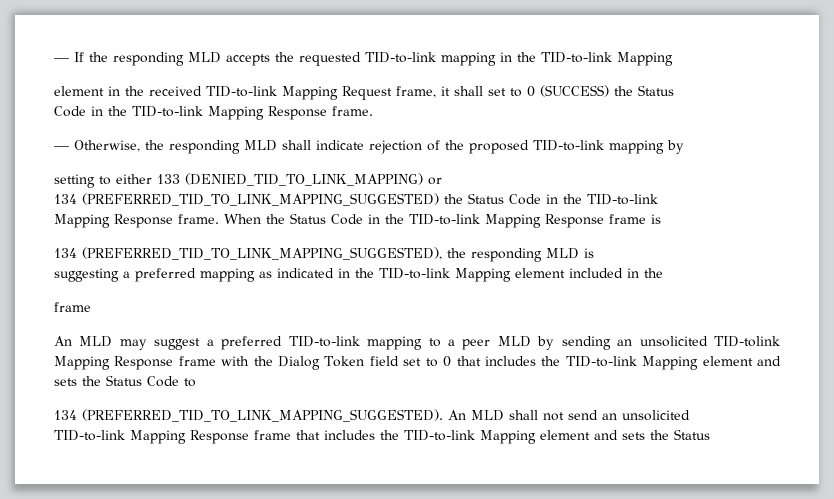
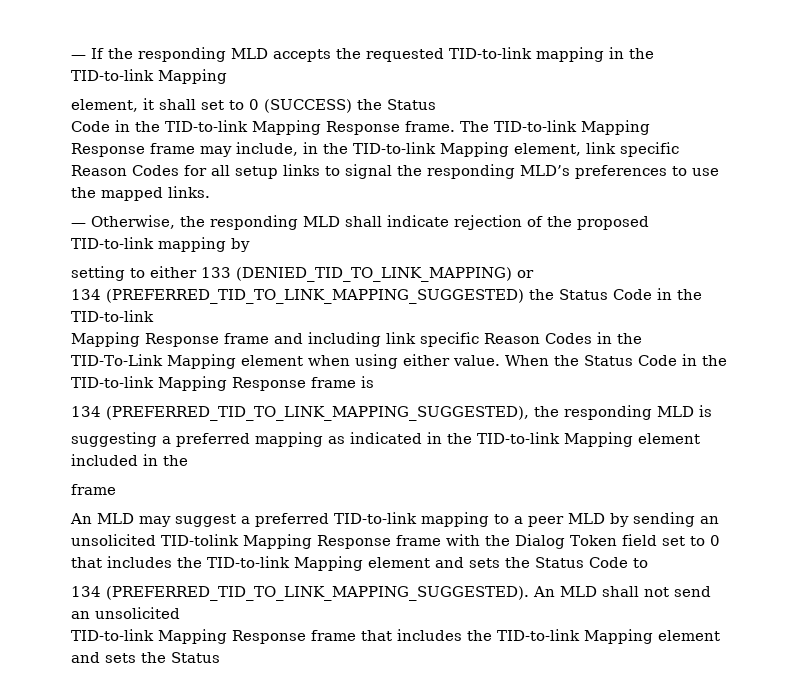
- element in the received TID-to-link Mapping Request frame, it shall set to 0 (SUCCESS) the Status
+ element, it shall set to 0 (SUCCESS) the Status
+ The TID-to-link Mapping Response frame may include, in the TID-to-link Mapping element, link specific Reason Codes for all setup links to signal the responding MLD’s preferences to use the mapped links.
  134 (PREFERRED_TID_TO_LINK_MAPPING_SUGGESTED) the Status Code in the TID-to-link
- Mapping Response frame.
+ Mapping Response frame and including link specific Reason Codes in the TID-To-Link Mapping element when using either value.

